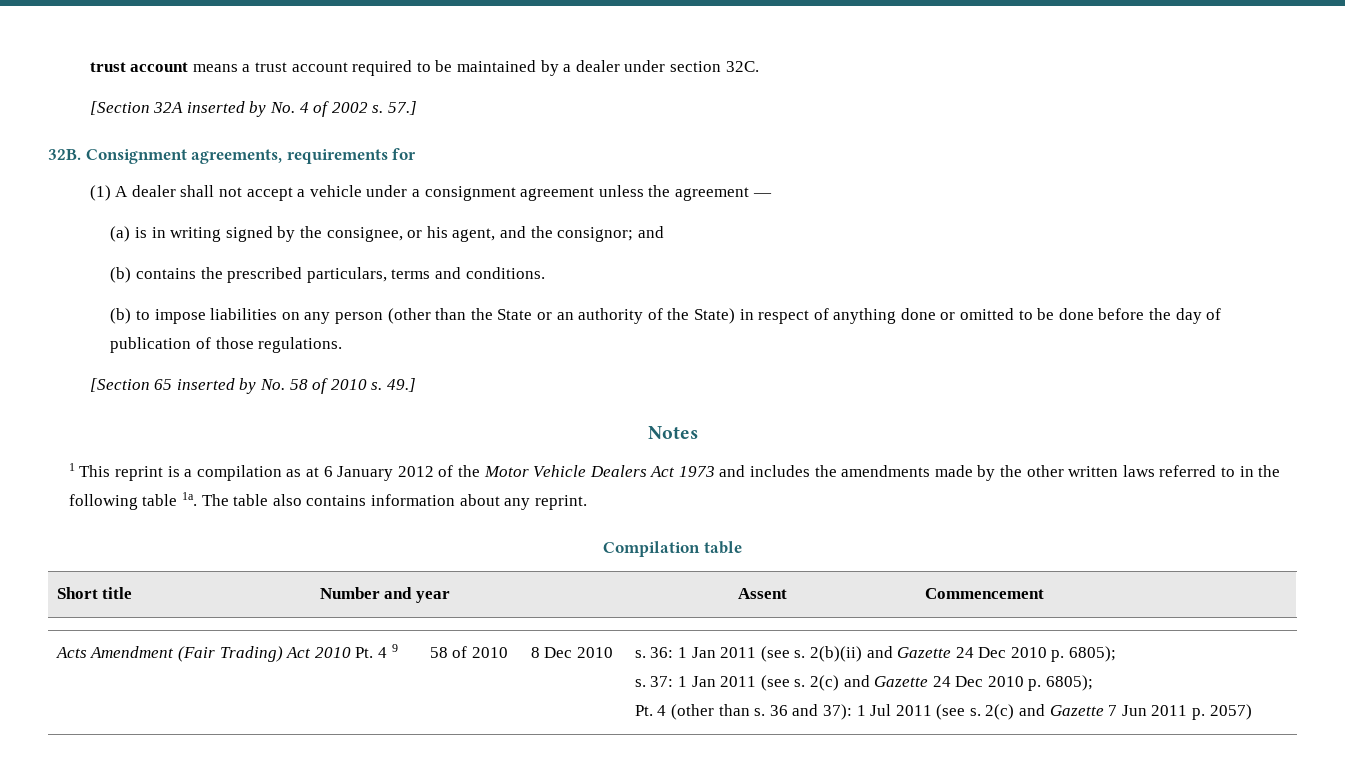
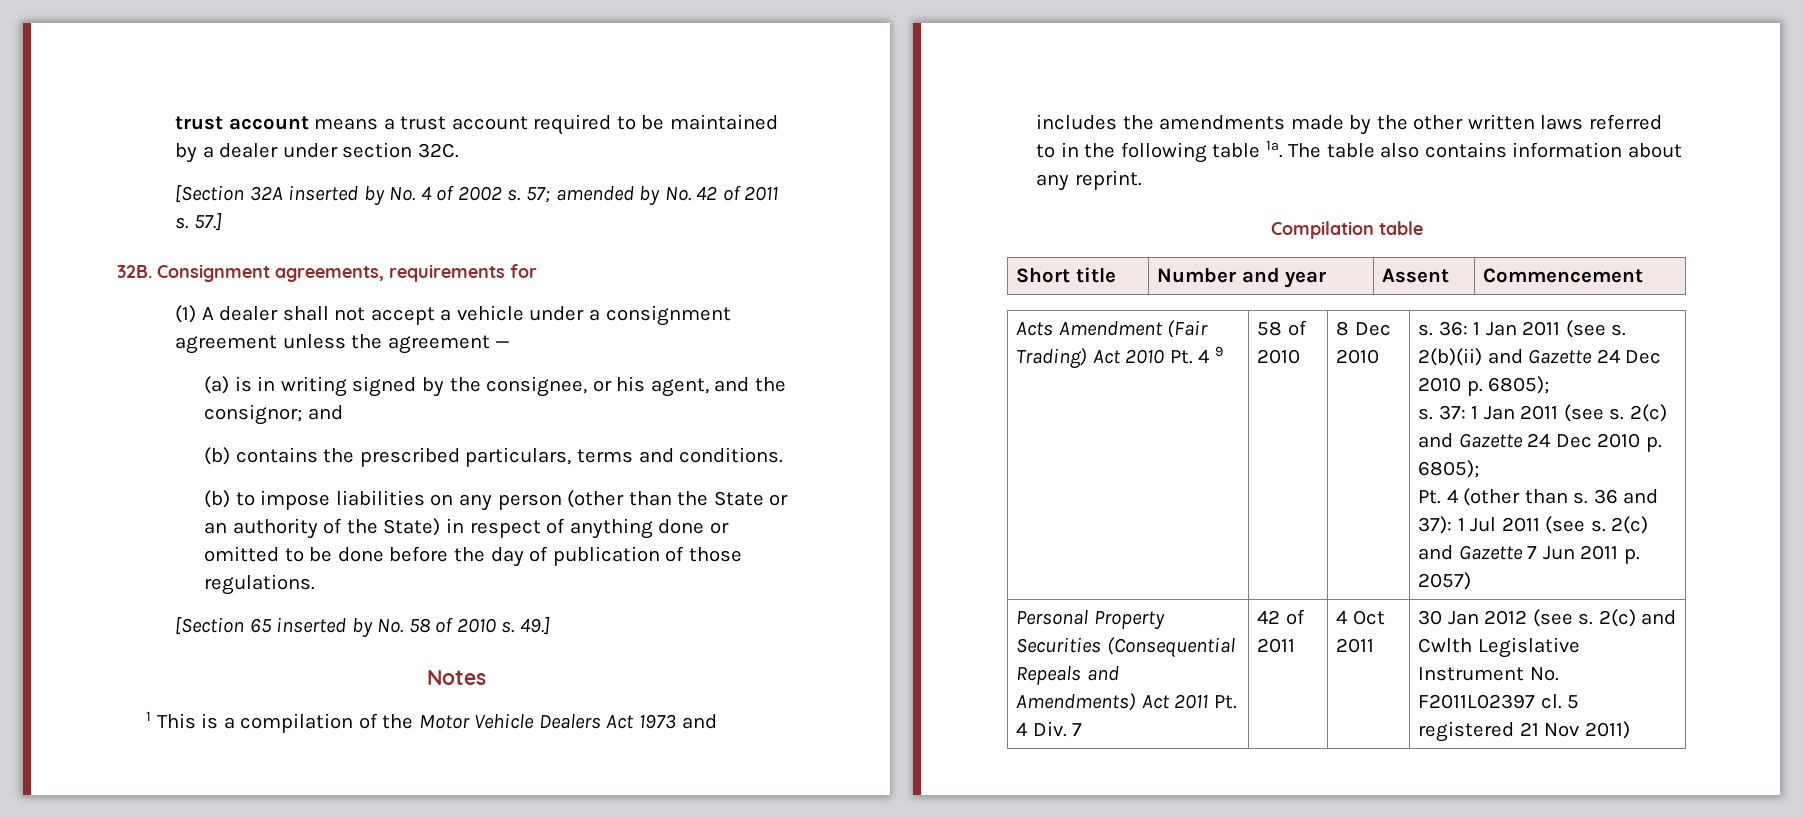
+ 57; amended by No. 42 of 2011 s.
- 1 This reprint is a compilation as at 6 January 2012 of the Motor Vehicle Dealers Act 1973 and includes the amendments made by the other written laws referred to in the following table 1a.
+ 1 This is a compilation of the Motor Vehicle Dealers Act 1973 and includes the amendments made by the other written laws referred to in the following table 1a.
+ Personal Property Securities (Consequential Repeals and Amendments) Act 2011 Pt. 4 Div. 7 | 42 of 2011 | 4 Oct 2011 | 30 Jan 2012 (see s. 2(c) and Cwlth Legislative Instrument No. F2011L02397 cl. 5 registered 21 Nov 2011)

